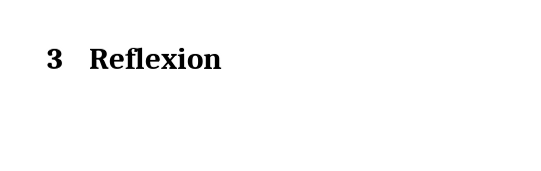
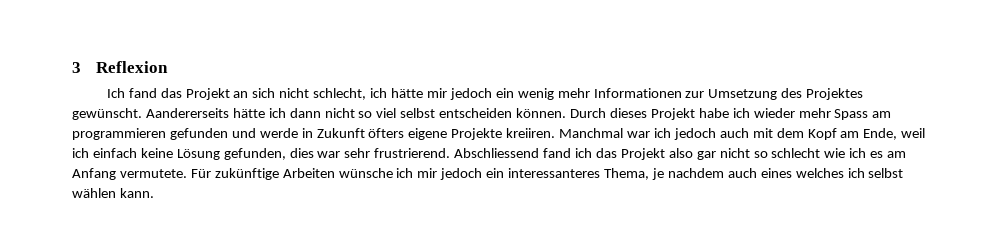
+ Ich fand das Projekt an sich nicht schlecht, ich hätte mir jedoch ein wenig mehr Informationen zur Umsetzung des Projektes gewünscht. Aandererseits hätte ich dann nicht so viel selbst entscheiden können. Durch dieses Projekt habe ich wieder mehr Spass am programmieren gefunden und werde in Zukunft öfters eigene Projekte kreiiren. Manchmal war ich jedoch auch mit dem Kopf am Ende, weil ich einfach keine Lösung gefunden, dies war sehr frustrierend. Abschliessend fand ich das Projekt also gar nicht so schlecht wie ich es am Anfang vermutete. Für zukünftige Arbeiten wünsche ich mir jedoch ein interessanteres Thema, je nachdem auch eines welches ich selbst wählen kann.

